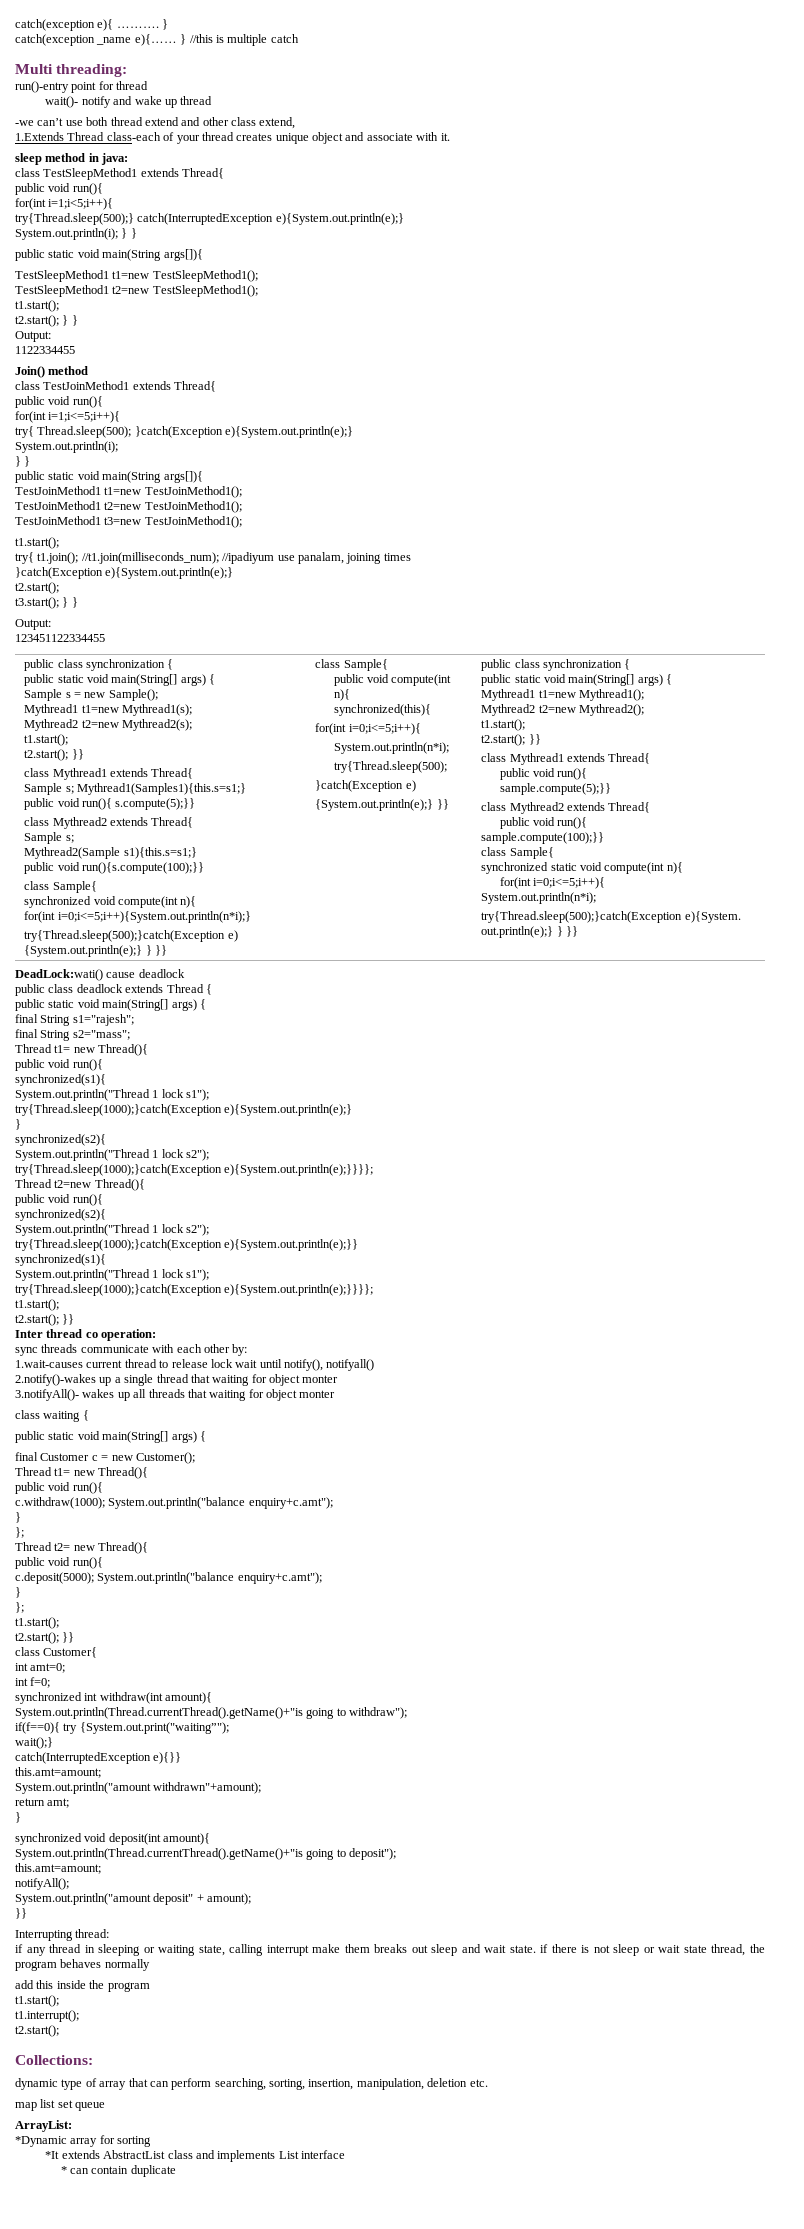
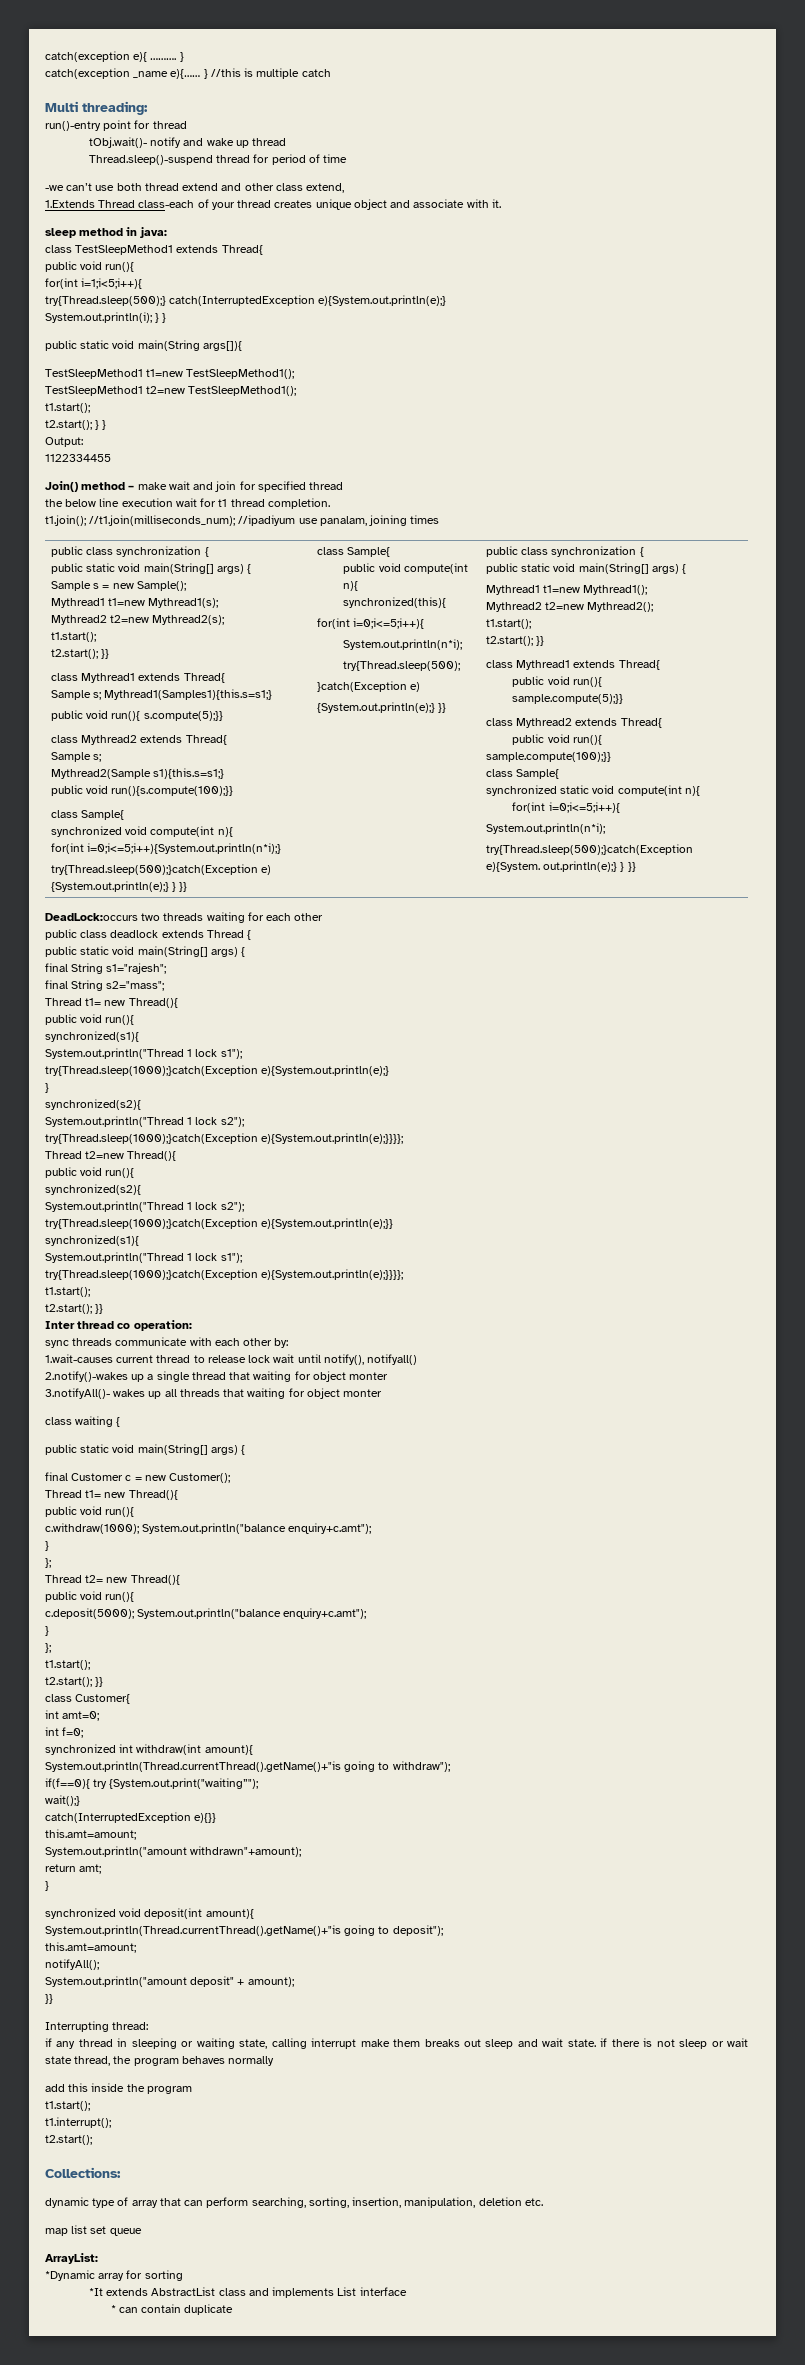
- wait()- notify and wake up thread
+ tObj.wait()- notify and wake up thread
+ Thread.sleep()-suspend thread for period of time
- Join() method
- class TestJoinMethod1 extends Thread{
- public void run(){
- for(int i=1;i<=5;i++){
- try{ Thread.sleep(500); }catch(Exception e){System.out.println(e);}
- System.out.println(i);
- } }
- public static void main(String args[]){
- TestJoinMethod1 t1=new TestJoinMethod1();
- TestJoinMethod1 t2=new TestJoinMethod1();
- TestJoinMethod1 t3=new TestJoinMethod1();
- t1.start();
- try{ t1.join(); //t1.join(milliseconds_num); //ipadiyum use panalam, joining times
- }catch(Exception e){System.out.println(e);}
- t2.start();
- t3.start(); } }
- Output:
- 123451122334455
+ Join() method – make wait and join for specified thread
+ the below line execution wait for t1 thread completion.
+ t1.join(); //t1.join(milliseconds_num); //ipadiyum use panalam, joining times
- DeadLock:wati() cause deadlock
+ DeadLock:occurs two threads waiting for each other

